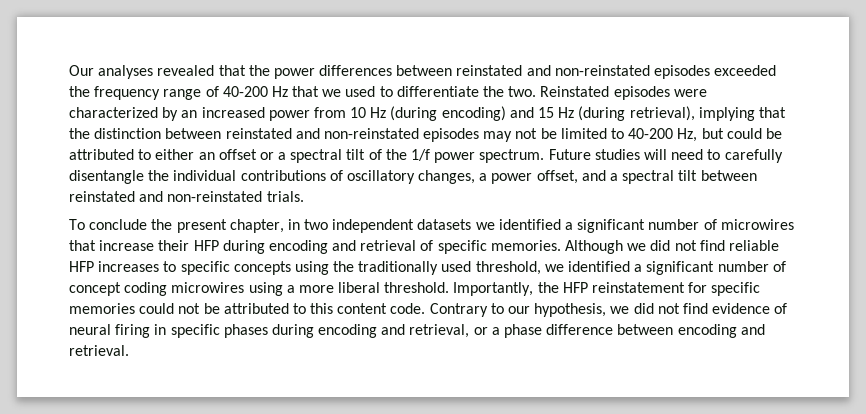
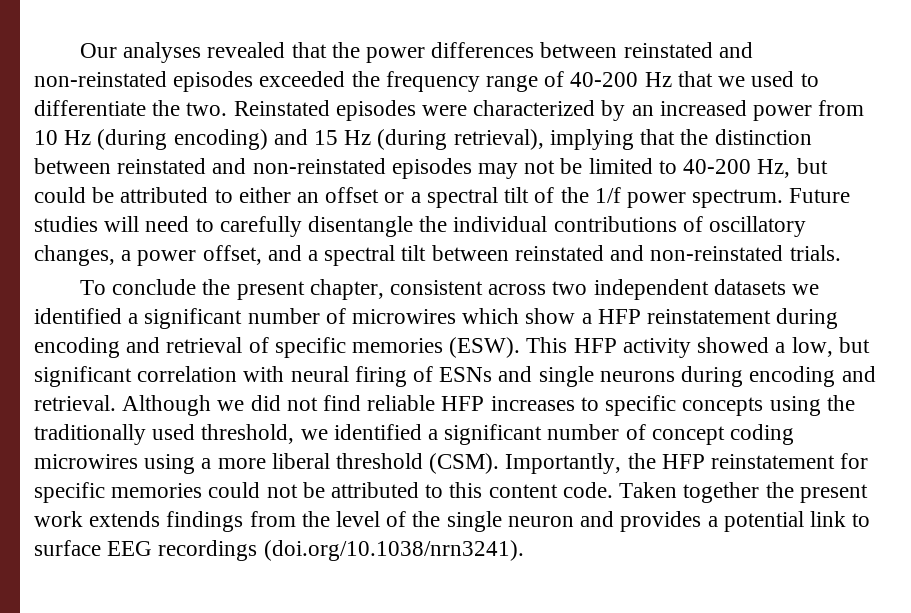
- To conclude the present chapter, in two independent datasets we identified a significant number of microwires that increase their HFP during encoding and retrieval of specific memories.
+ To conclude the present chapter, consistent across two independent datasets we identified a significant number of microwires which show a HFP reinstatement during encoding and retrieval of specific memories (ESW). This HFP activity showed a low, but significant correlation with neural firing of ESNs and single neurons during encoding and retrieval.
- Although we did not find reliable HFP increases to specific concepts using the traditionally used threshold, we identified a significant number of concept coding microwires using a more liberal threshold.
+ Although we did not find reliable HFP increases to specific concepts using the traditionally used threshold, we identified a significant number of concept coding microwires using a more liberal threshold (CSM).
- Contrary to our hypothesis, we did not find evidence of neural firing in specific phases during encoding and retrieval, or a phase difference between encoding and retrieval.
+ Taken together the present work extends findings from the level of the single neuron and provides a potential link to surface EEG recordings (doi.org/10.1038/nrn3241).

